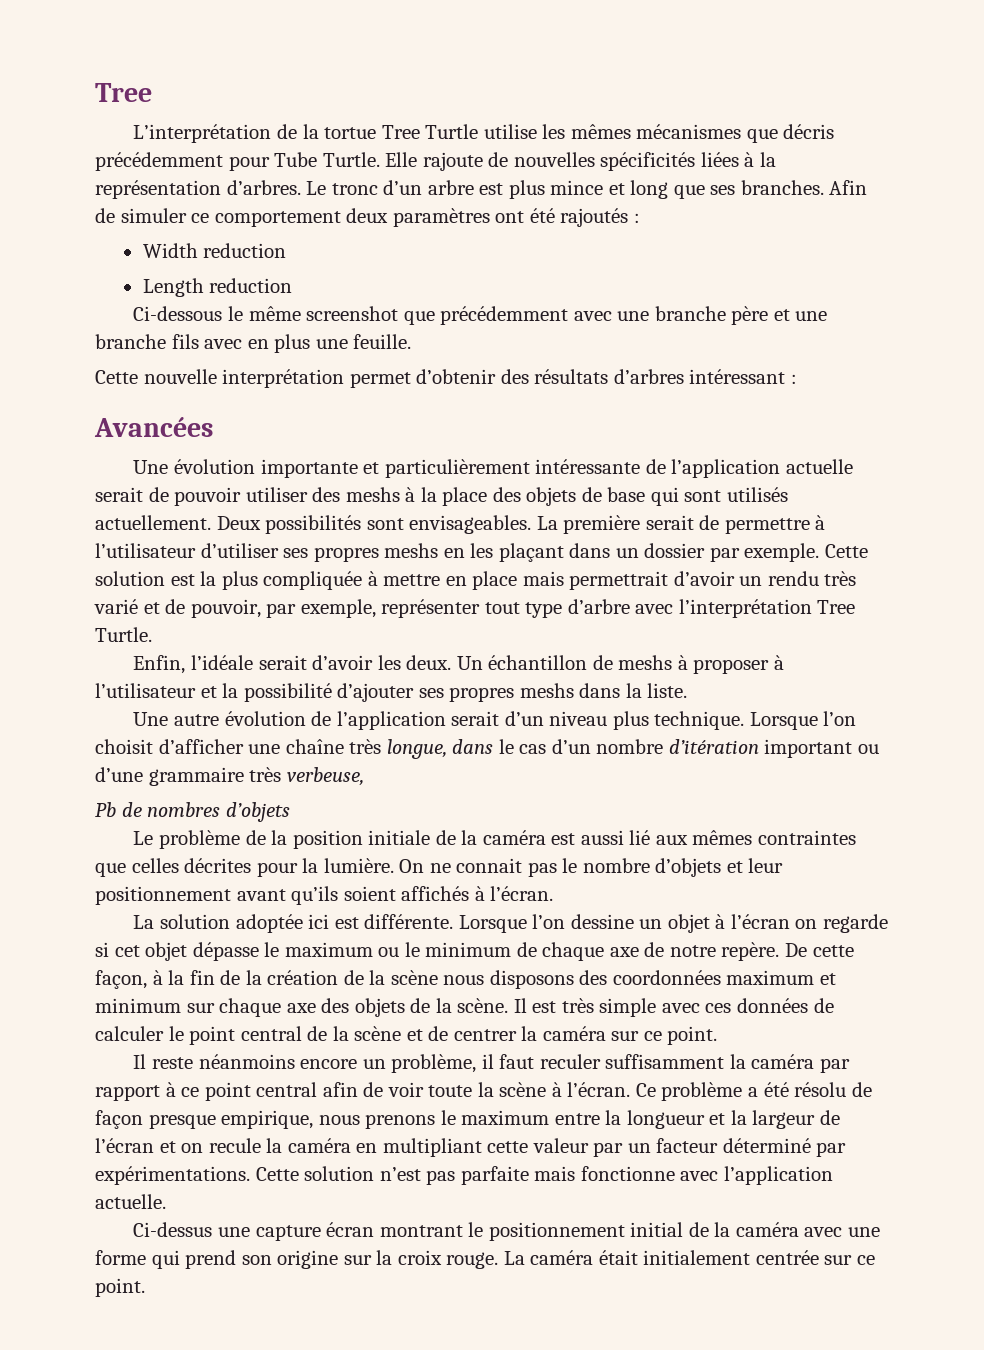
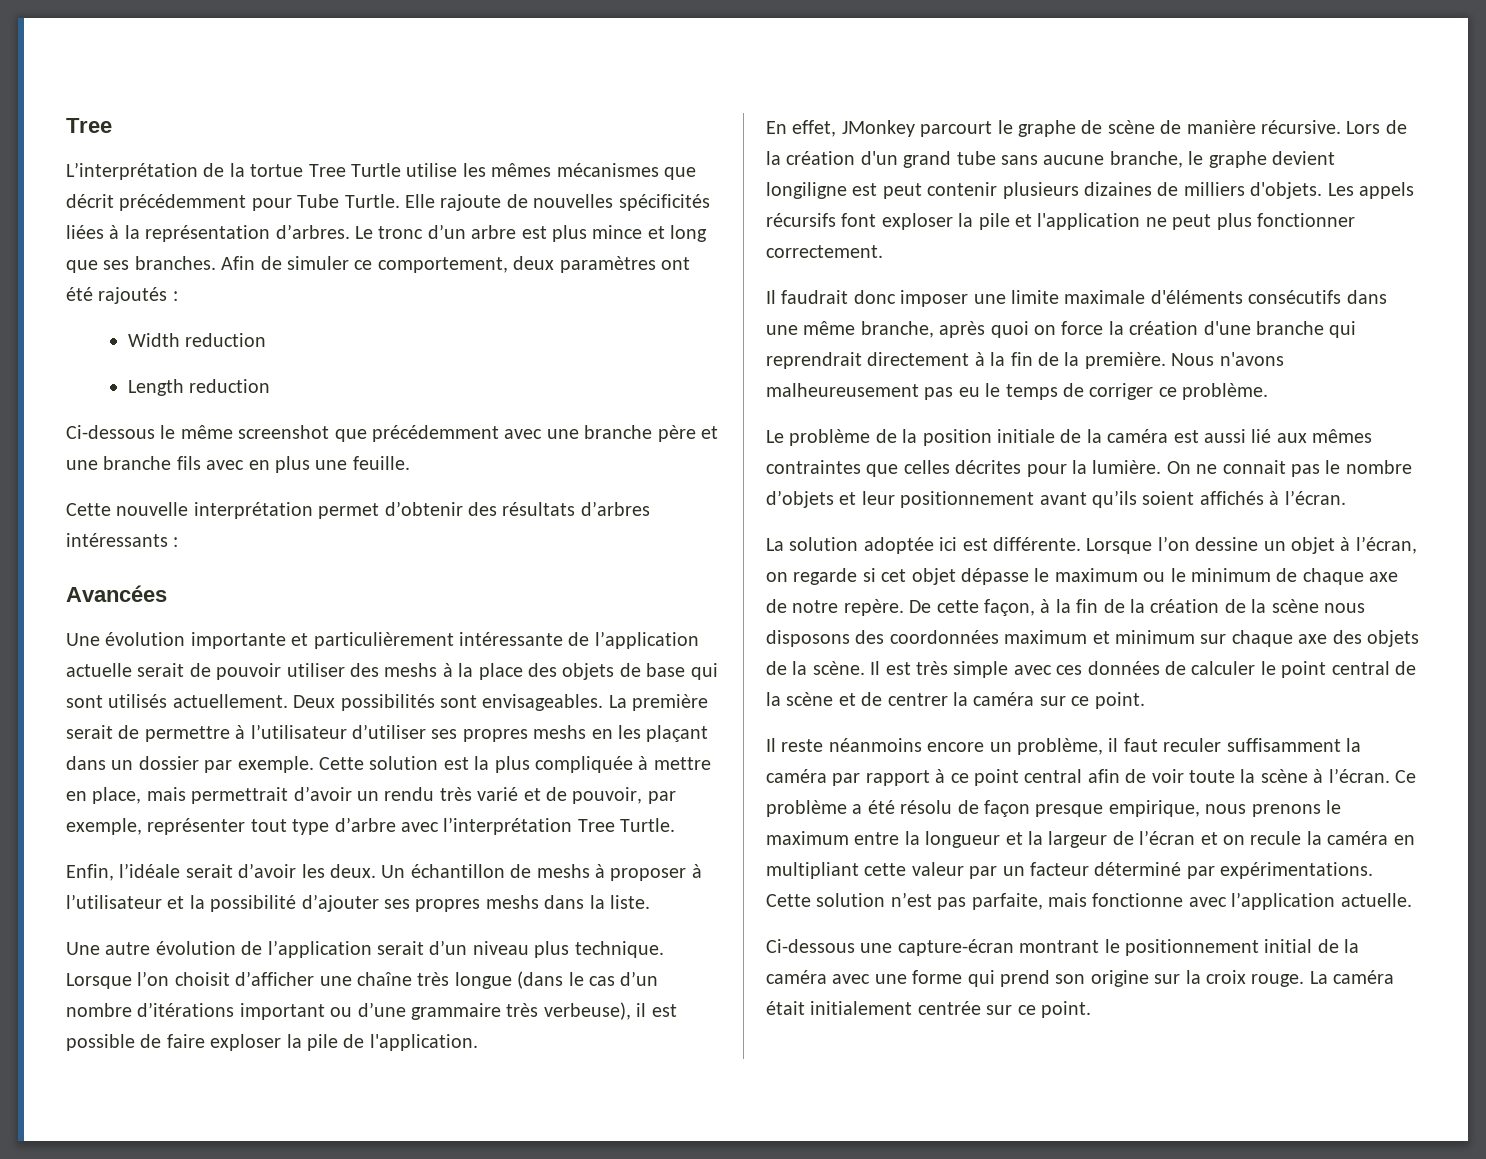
- L’interprétation de la tortue Tree Turtle utilise les mêmes mécanismes que décris précédemment pour Tube Turtle.
+ L’interprétation de la tortue Tree Turtle utilise les mêmes mécanismes que décrit précédemment pour Tube Turtle.
- Afin de simuler ce comportement deux paramètres ont été rajoutés :
+ Afin de simuler ce comportement, deux paramètres ont été rajoutés :
- Cette nouvelle interprétation permet d’obtenir des résultats d’arbres intéressant :
+ Cette nouvelle interprétation permet d’obtenir des résultats d’arbres intéressants :
- Cette solution est la plus compliquée à mettre en place mais permettrait d’avoir un rendu très varié et de pouvoir, par exemple, représenter tout type d’arbre avec l’interprétation Tree Turtle.
+ Cette solution est la plus compliquée à mettre en place, mais permettrait d’avoir un rendu très varié et de pouvoir, par exemple, représenter tout type d’arbre avec l’interprétation Tree Turtle.
- Lorsque l’on choisit d’afficher une chaîne très longue, dans le cas d’un nombre d’itération important ou d’une grammaire très verbeuse,
- Pb de nombres d’objets
+ Lorsque l’on choisit d’afficher une chaîne très longue (dans le cas d’un nombre d’itérations important ou d’une grammaire très verbeuse), il est possible de faire exploser la pile de l'application.
+ En effet, JMonkey parcourt le graphe de scène de manière récursive. Lors de la création d'un grand tube sans aucune branche, le graphe devient longiligne est peut contenir plusieurs dizaines de milliers d'objets. Les appels récursifs font exploser la pile et l'application ne peut plus fonctionner correctement.
+ Il faudrait donc imposer une limite maximale d'éléments consécutifs dans une même branche, après quoi on force la création d'une branche qui reprendrait directement à la fin de la première. Nous n'avons malheureusement pas eu le temps de corriger ce problème.
- Lorsque l’on dessine un objet à l’écran on regarde si cet objet dépasse le maximum ou le minimum de chaque axe de notre repère.
+ Lorsque l’on dessine un objet à l’écran, on regarde si cet objet dépasse le maximum ou le minimum de chaque axe de notre repère.
- Cette solution n’est pas parfaite mais fonctionne avec l’application actuelle.
+ Cette solution n’est pas parfaite, mais fonctionne avec l’application actuelle.
- Ci-dessus une capture écran montrant le positionnement initial de la caméra avec une forme qui prend son origine sur la croix rouge.
+ Ci-dessous une capture-écran montrant le positionnement initial de la caméra avec une forme qui prend son origine sur la croix rouge.

